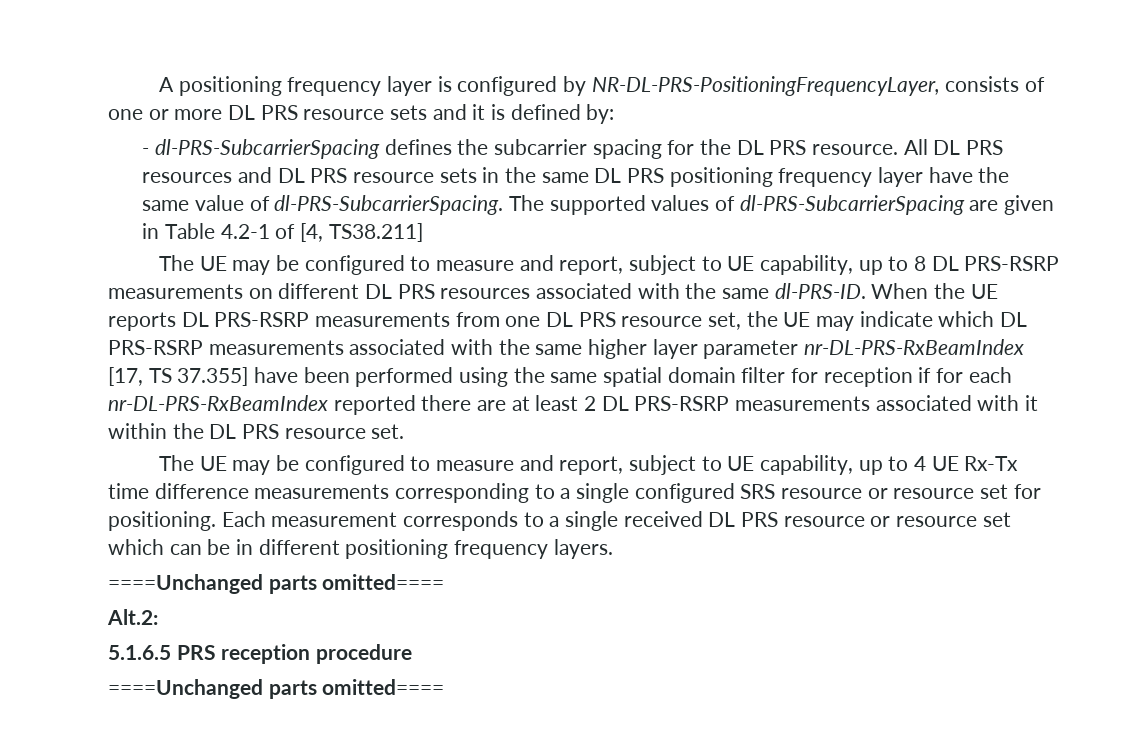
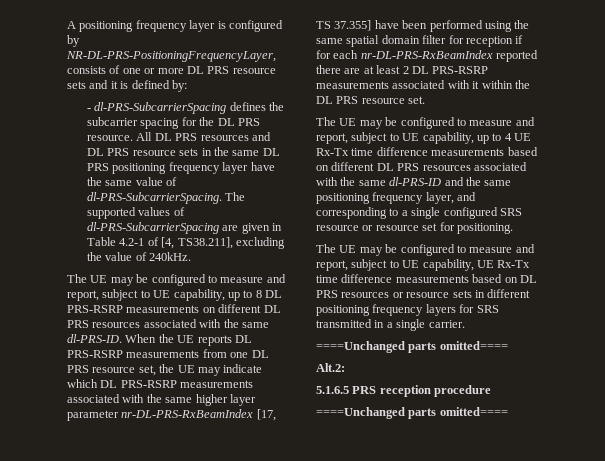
- The supported values of dl-PRS-SubcarrierSpacing are given in Table 4.2-1 of [4, TS38.211]
+ The supported values of dl-PRS-SubcarrierSpacing are given in Table 4.2-1 of [4, TS38.211], excluding the value of 240kHz.
- The UE may be configured to measure and report, subject to UE capability, up to 4 UE Rx-Tx time difference measurements corresponding to a single configured SRS resource or resource set for positioning. Each measurement corresponds to a single received DL PRS resource or resource set which can be in different positioning frequency layers.
+ The UE may be configured to measure and report, subject to UE capability, up to 4 UE Rx-Tx time difference measurements based on different DL PRS resources associated with the same dl-PRS-ID and the same positioning frequency layer, and corresponding to a single configured SRS resource or resource set for positioning.
+ The UE may be configured to measure and report, subject to UE capability, UE Rx-Tx time difference measurements based on DL PRS resources or resource sets in different positioning frequency layers for SRS transmitted in a single carrier.

